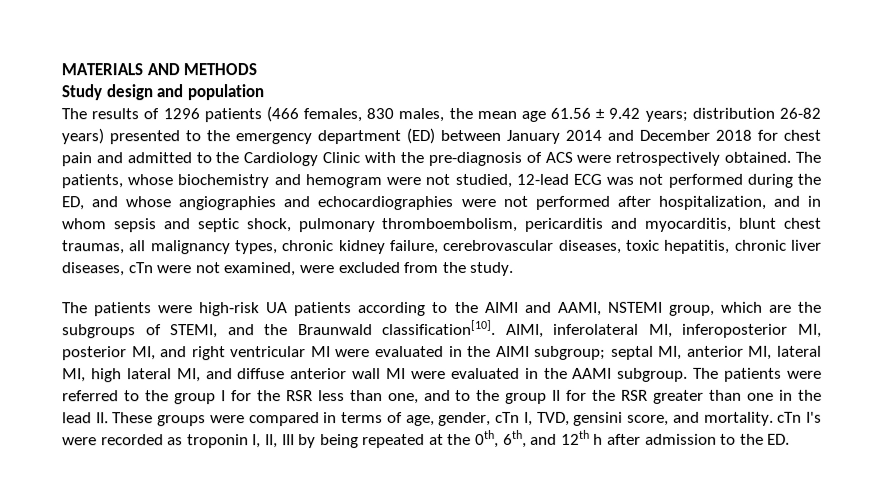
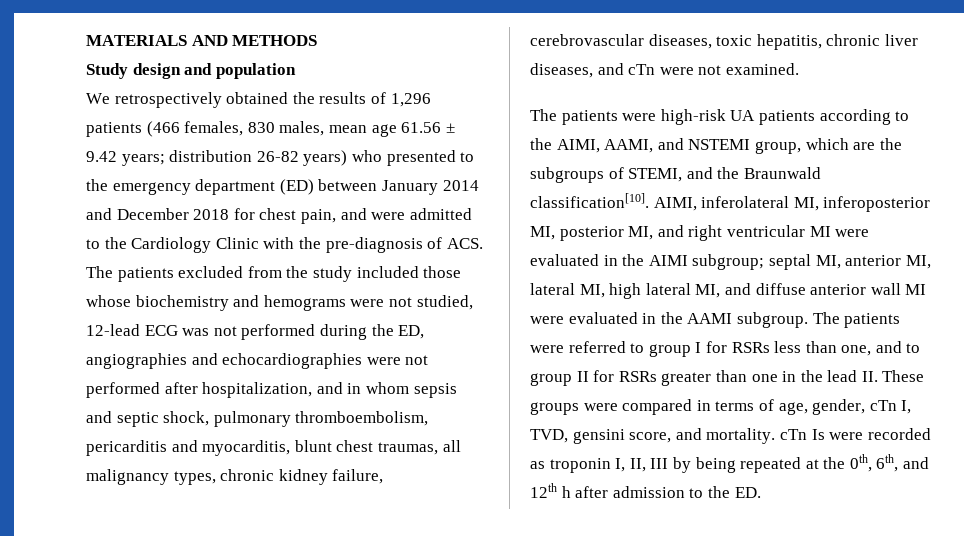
- The results of 1296 patients (466 females, 830 males, the mean age 61.56 ± 9.42 years;
+ We retrospectively obtained the results of 1,296 patients (466 females, 830 males, mean age 61.56 ± 9.42 years;
- distribution 26-82 years) presented to the emergency department (ED) between January 2014 and December 2018 for chest pain and admitted to the Cardiology Clinic with the pre-diagnosis of ACS were retrospectively obtained. The patients, whose biochemistry and hemogram were not studied, 12-lead ECG was not performed during the ED, and whose angiographies and echocardiographies were not performed after hospitalization, and in whom sepsis and septic shock, pulmonary thromboembolism, pericarditis and myocarditis, blunt chest traumas, all malignancy types, chronic kidney failure, cerebrovascular diseases, toxic hepatitis, chronic liver diseases, cTn were not examined, were excluded from the study.
+ distribution 26-82 years) who presented to the emergency department (ED) between January 2014 and December 2018 for chest pain, and were admitted to the Cardiology Clinic with the pre-diagnosis of ACS. The patients excluded from the study included those whose biochemistry and hemograms were not studied, 12-lead ECG was not performed during the ED, angiographies and echocardiographies were not performed after hospitalization, and in whom sepsis and septic shock, pulmonary thromboembolism, pericarditis and myocarditis, blunt chest traumas, all malignancy types, chronic kidney failure, cerebrovascular diseases, toxic hepatitis, chronic liver diseases, and cTn were not examined.
- The patients were high-risk UA patients according to the AIMI and AAMI, NSTEMI group, which are the subgroups of STEMI, and the Braunwald classification[10].
+ The patients were high-risk UA patients according to the AIMI, AAMI, and NSTEMI group, which are the subgroups of STEMI, and the Braunwald classification[10].
- The patients were referred to the group I for the RSR less than one, and to the group II for the RSR greater than one in the lead II. These groups were compared in terms of age, gender, cTn I, TVD, gensini score, and mortality. cTn I's were recorded as troponin I, II, III by being repeated at the 0th, 6th, and 12th h after admission to the ED.
+ The patients were referred to group I for RSRs less than one, and to group II for RSRs greater than one in the lead II. These groups were compared in terms of age, gender, cTn I, TVD, gensini score, and mortality. cTn Is were recorded as troponin I, II, III by being repeated at the 0th, 6th, and 12th h after admission to the ED.

